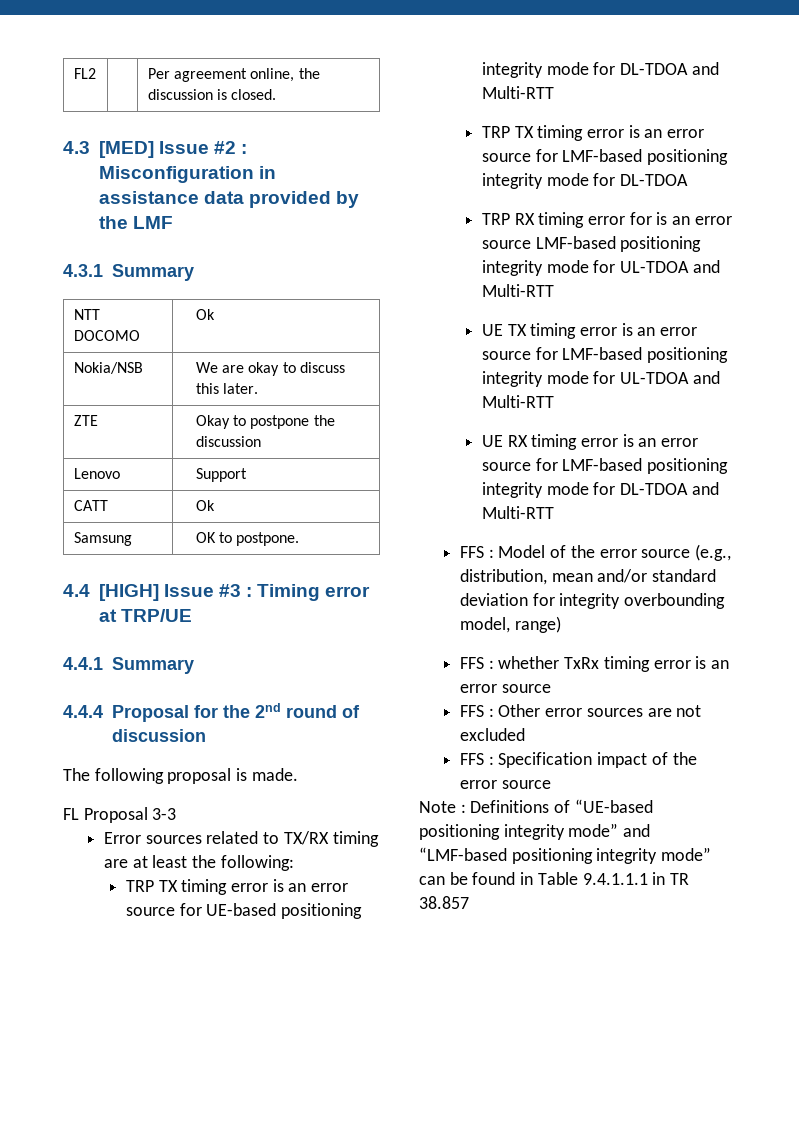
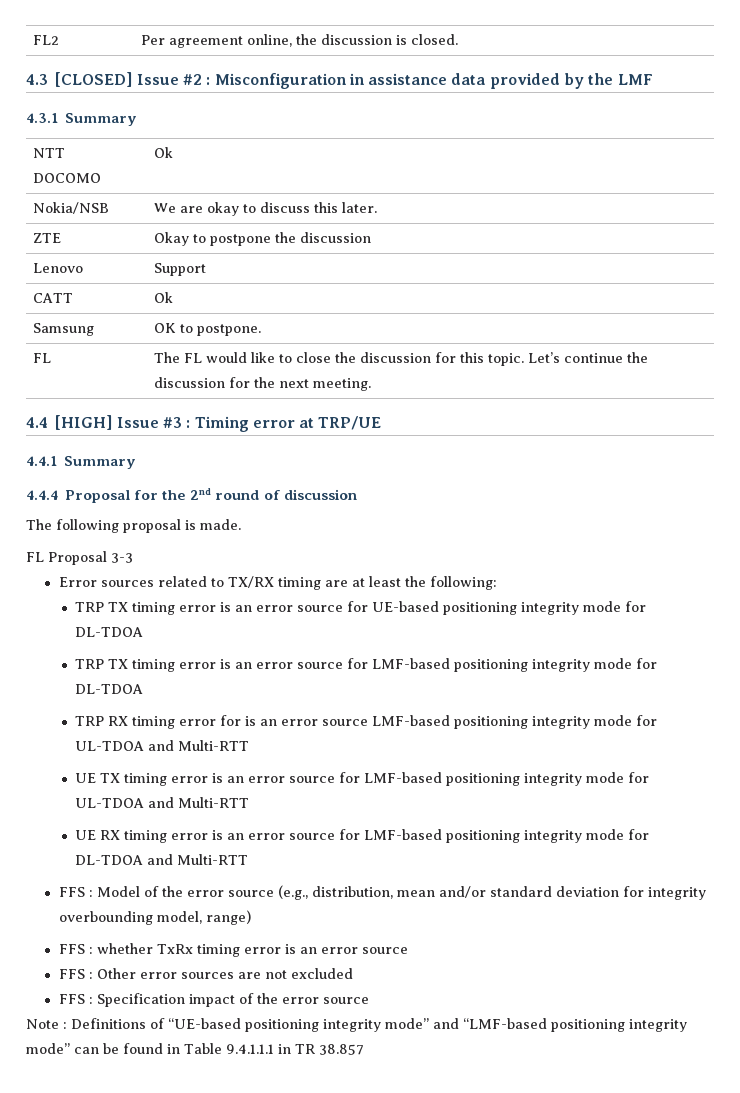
- 4.3 [MED] Issue #2 : Misconfiguration in assistance data provided by the LMF
+ 4.3 [CLOSED] Issue #2 : Misconfiguration in assistance data provided by the LMF
+ FL | The FL would like to close the discussion for this topic. Let’s continue the discussion for the next meeting.
- TRP TX timing error is an error source for UE-based positioning integrity mode for DL-TDOA and Multi-RTT
+ TRP TX timing error is an error source for UE-based positioning integrity mode for DL-TDOA

